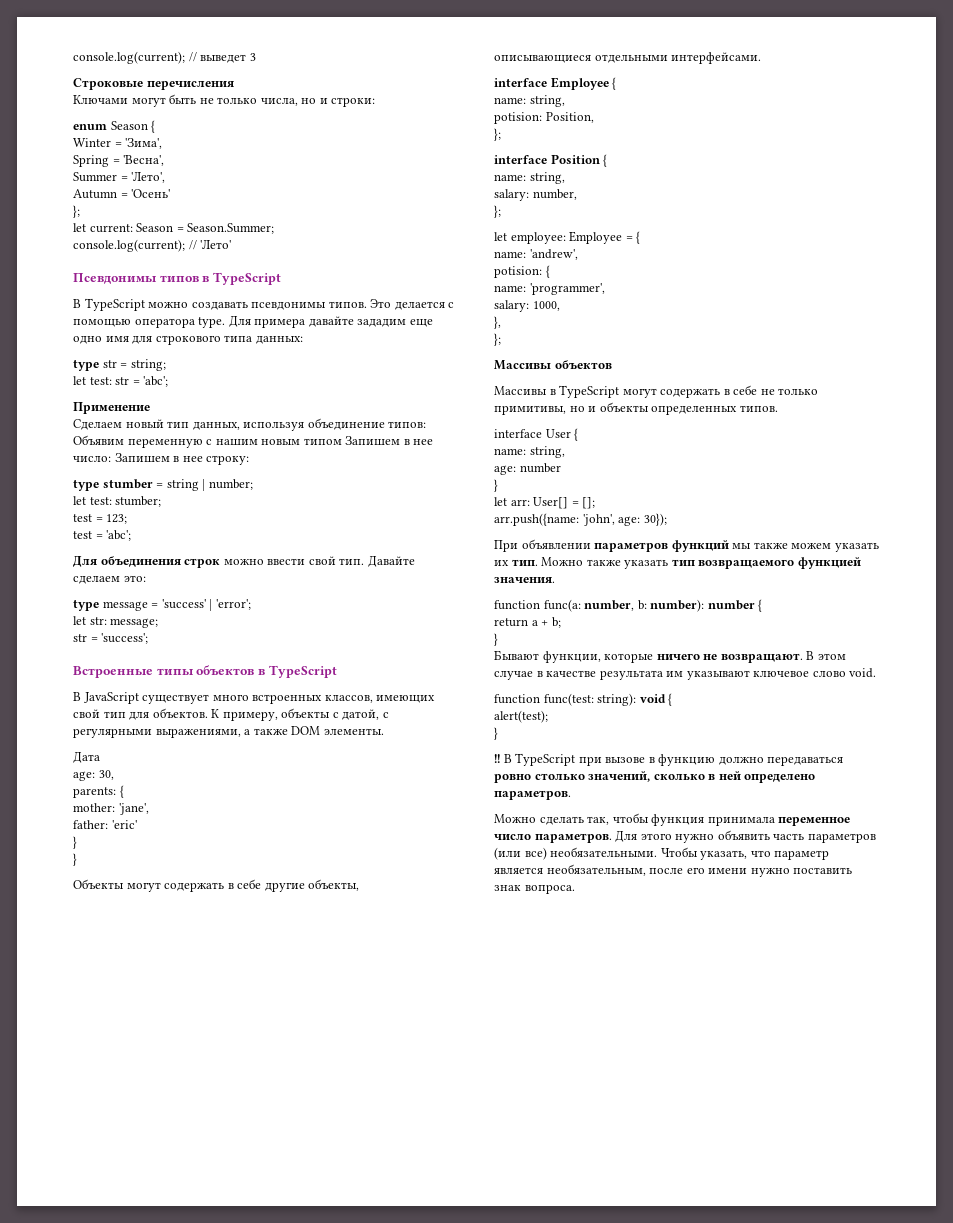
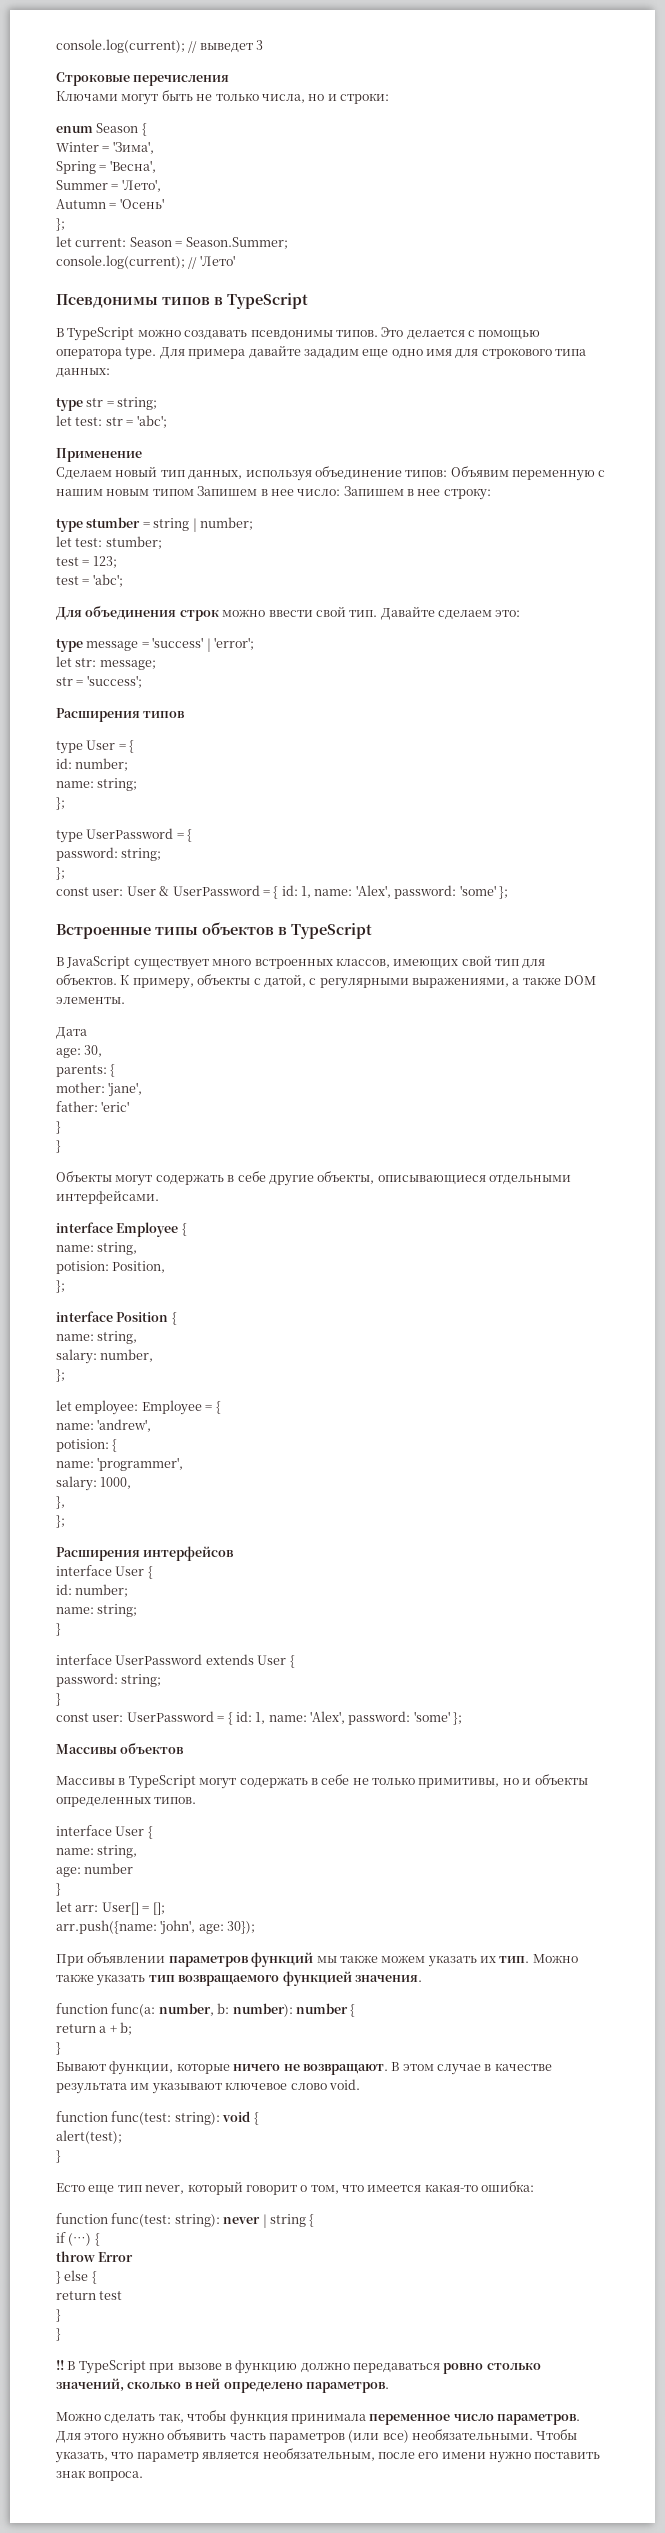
+ Расширения типов
+ type User = {
+ id: number;
+ name: string;
+ };
+ type UserPassword = {
+ password: string;
+ };
+ const user: User & UserPassword = { id: 1, name: 'Alex', password: 'some' };
+ Расширения интерфейсов
+ interface User {
+ id: number;
+ name: string;
+ }
+ interface UserPassword extends User {
+ password: string;
+ }
+ const user: UserPassword = { id: 1, name: 'Alex', password: 'some' };
+ Есто еще тип never, который говорит о том, что имеется какая-то ошибка:
+ function func(test: string): never | string {
+ if (…) {
+ throw Error
+ } else {
+ return test
+ }
+ }

